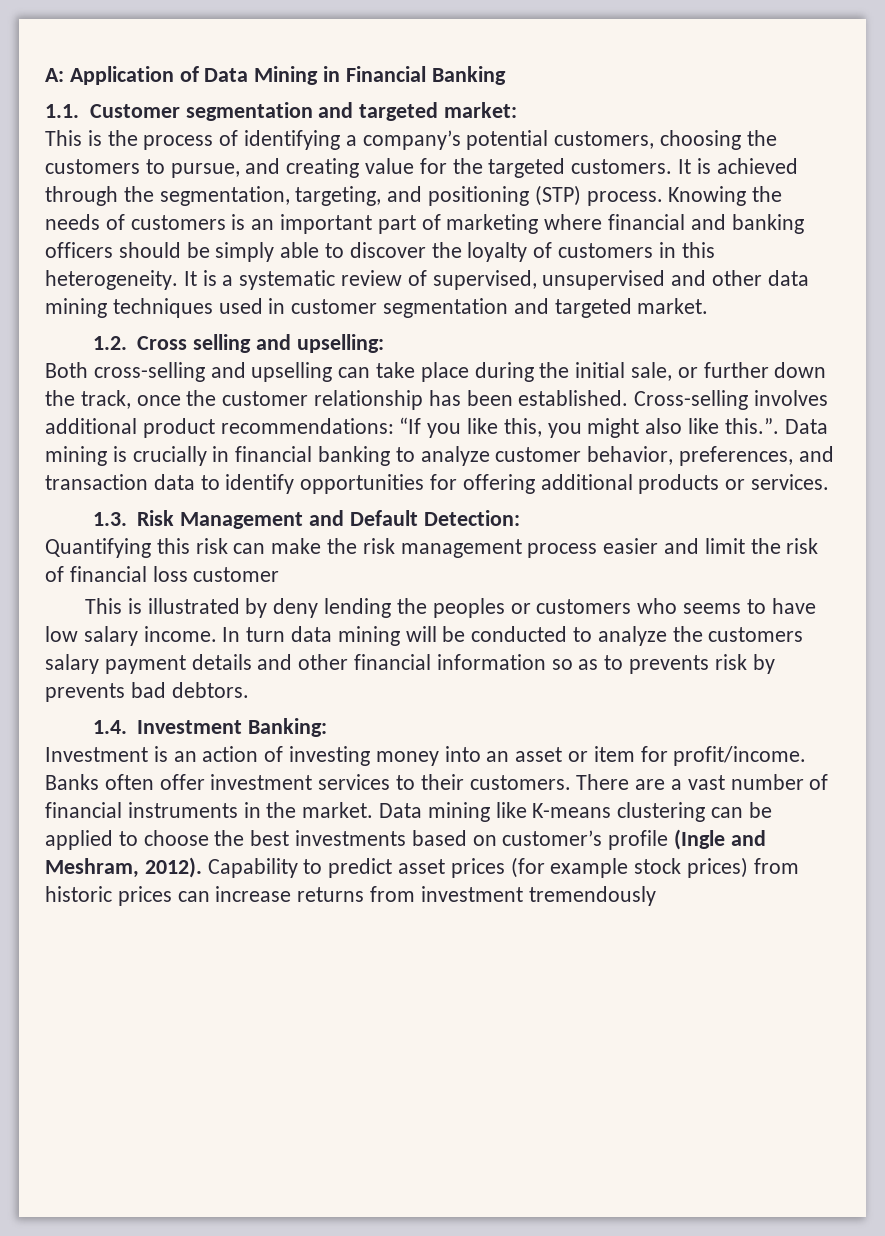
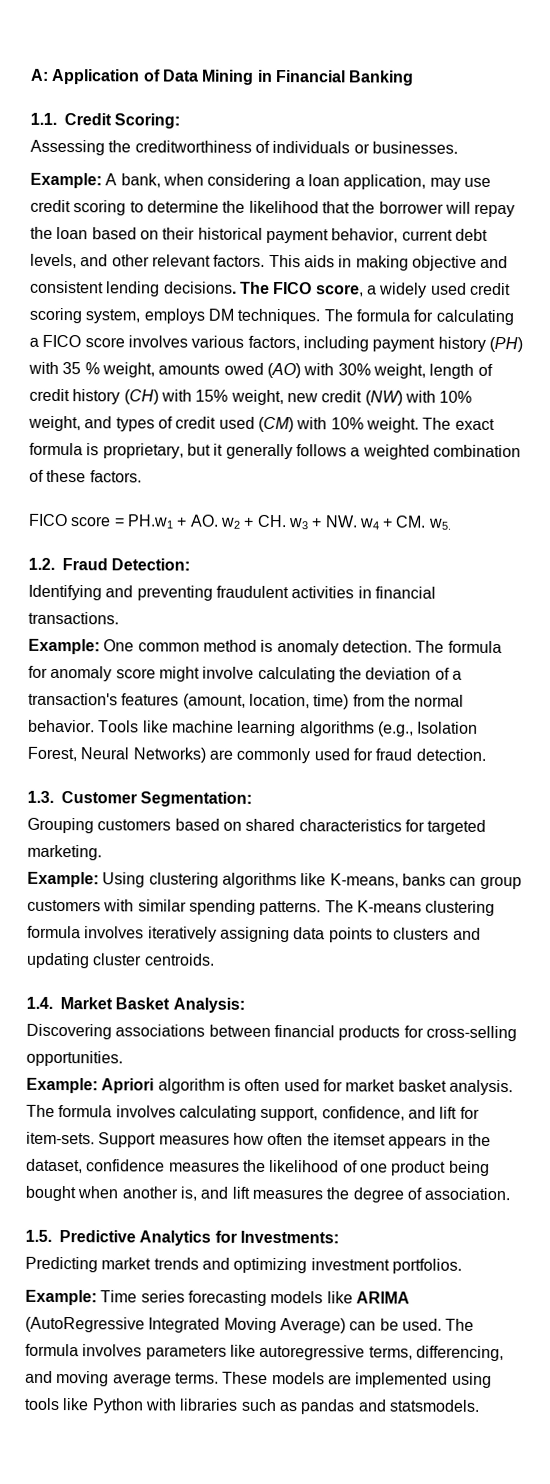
- 1.1. Customer segmentation and targeted market:
- This is the process of identifying a company’s potential customers, choosing the customers to pursue, and creating value for the targeted customers. It is achieved through the segmentation, targeting, and positioning (STP) process. Knowing the needs of customers is an important part of marketing where financial and banking officers should be simply able to discover the loyalty of customers in this heterogeneity. It is a systematic review of supervised, unsupervised and other data mining techniques used in customer segmentation and targeted market.
- 1.2. Cross selling and upselling:
- Both cross-selling and upselling can take place during the initial sale, or further down the track, once the customer relationship has been established. Cross-selling involves additional product recommendations: “If you like this, you might also like this.”. Data mining is crucially in financial banking to analyze customer behavior, preferences, and transaction data to identify opportunities for offering additional products or services.
- 1.3. Risk Management and Default Detection:
- Quantifying this risk can make the risk management process easier and limit the risk of financial loss customer
- This is illustrated by deny lending the peoples or customers who seems to have low salary income. In turn data mining will be conducted to analyze the customers salary payment details and other financial information so as to prevents risk by prevents bad debtors.
- 1.4. Investment Banking:
- Investment is an action of investing money into an asset or item for profit/income. Banks often offer investment services to their customers. There are a vast number of financial instruments in the market. Data mining like K-means clustering can be applied to choose the best investments based on customer’s profile (Ingle and Meshram, 2012). Capability to predict asset prices (for example stock prices) from historic prices can increase returns from investment tremendously
+ 1.1. Credit Scoring:
+ Assessing the creditworthiness of individuals or businesses.
+ Example: A bank, when considering a loan application, may use credit scoring to determine the likelihood that the borrower will repay the loan based on their historical payment behavior, current debt levels, and other relevant factors. This aids in making objective and consistent lending decisions. The FICO score, a widely used credit scoring system, employs DM techniques. The formula for calculating a FICO score involves various factors, including payment history (PH) with 35 % weight, amounts owed (AO) with 30% weight, length of credit history (CH) with 15% weight, new credit (NW) with 10% weight, and types of credit used (CM) with 10% weight. The exact formula is proprietary, but it generally follows a weighted combination of these factors.
+ FICO score = PH.w1 + AO. w2 + CH. w3 + NW. w4 + CM. w5.
+ 1.2. Fraud Detection:
+ Identifying and preventing fraudulent activities in financial transactions.
+ Example: One common method is anomaly detection. The formula for anomaly score might involve calculating the deviation of a transaction's features (amount, location, time) from the normal behavior. Tools like machine learning algorithms (e.g., Isolation Forest, Neural Networks) are commonly used for fraud detection.
+ 1.3. Customer Segmentation:
+ Grouping customers based on shared characteristics for targeted marketing.
+ Example: Using clustering algorithms like K-means, banks can group customers with similar spending patterns. The K-means clustering formula involves iteratively assigning data points to clusters and updating cluster centroids.
+ 1.4. Market Basket Analysis:
+ Discovering associations between financial products for cross-selling opportunities.
+ Example: Apriori algorithm is often used for market basket analysis. The formula involves calculating support, confidence, and lift for item-sets. Support measures how often the itemset appears in the dataset, confidence measures the likelihood of one product being bought when another is, and lift measures the degree of association.
+ 1.5. Predictive Analytics for Investments:
+ Predicting market trends and optimizing investment portfolios.
+ Example: Time series forecasting models like ARIMA (AutoRegressive Integrated Moving Average) can be used. The formula involves parameters like autoregressive terms, differencing, and moving average terms. These models are implemented using tools like Python with libraries such as pandas and statsmodels.

